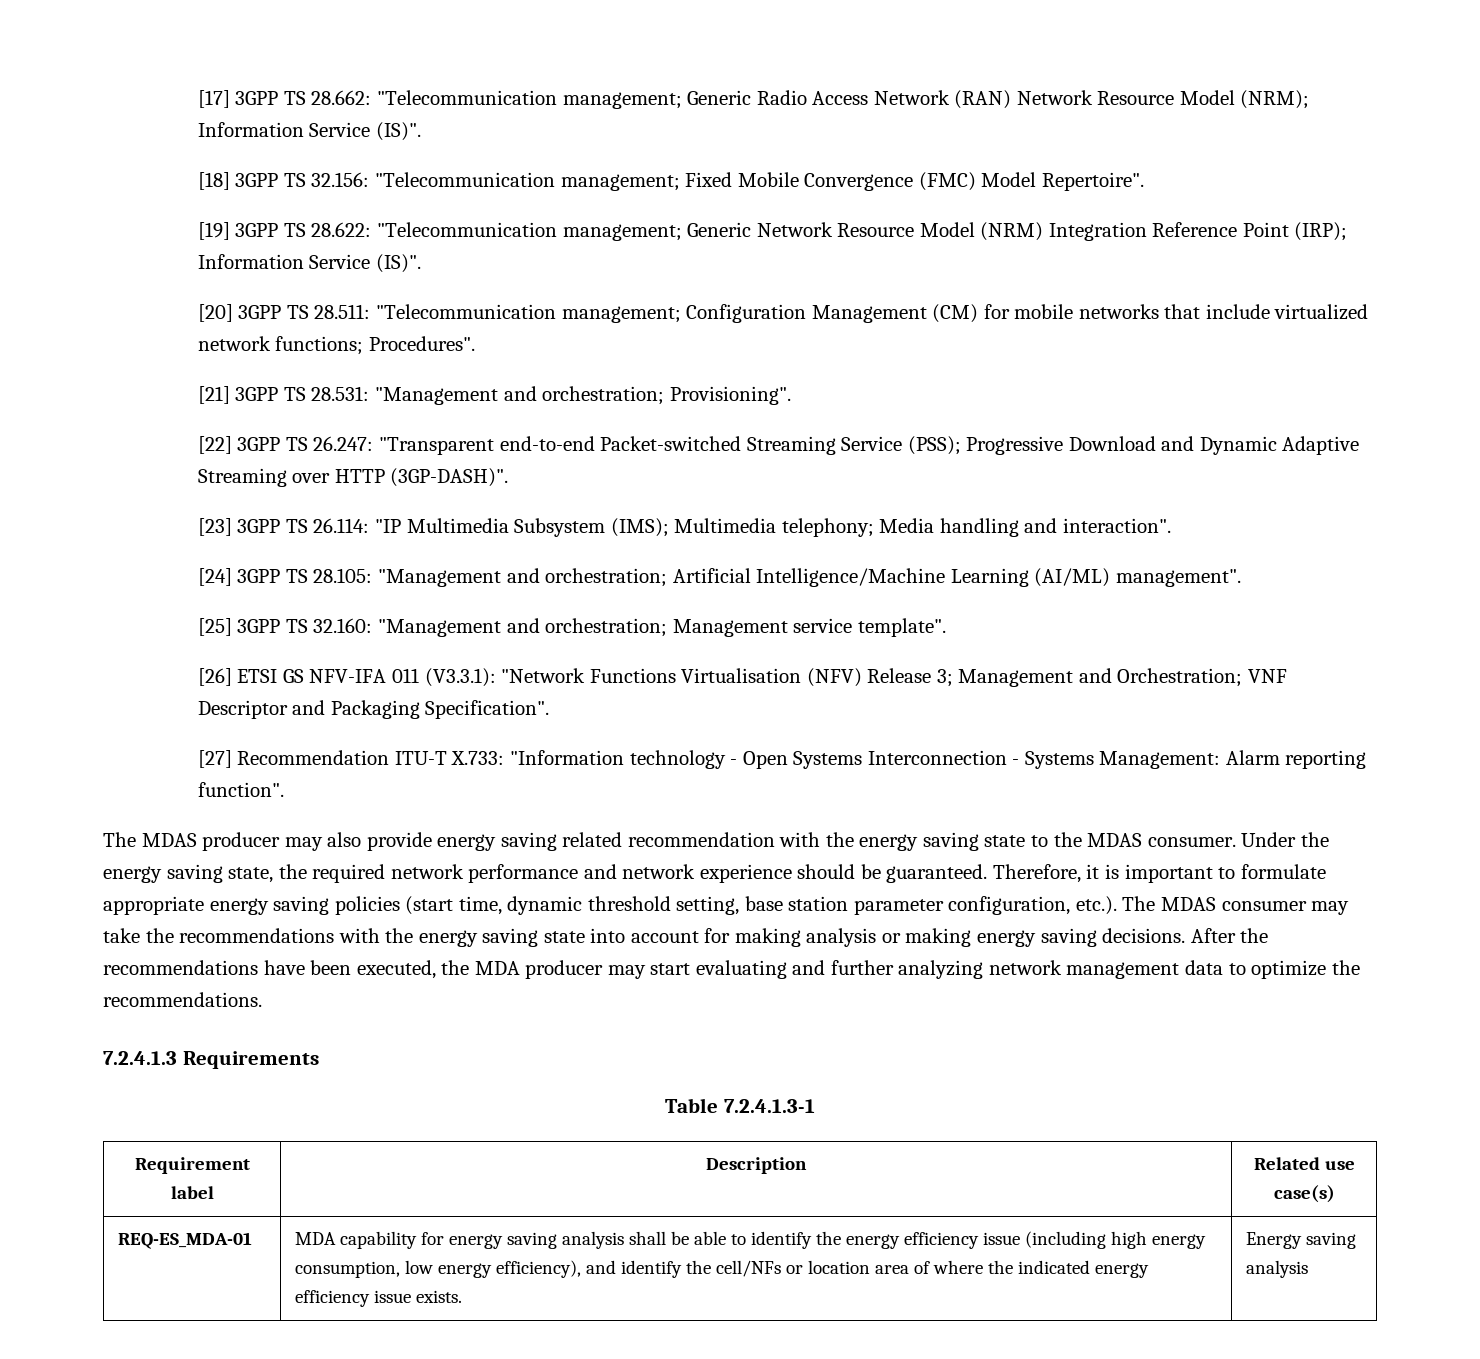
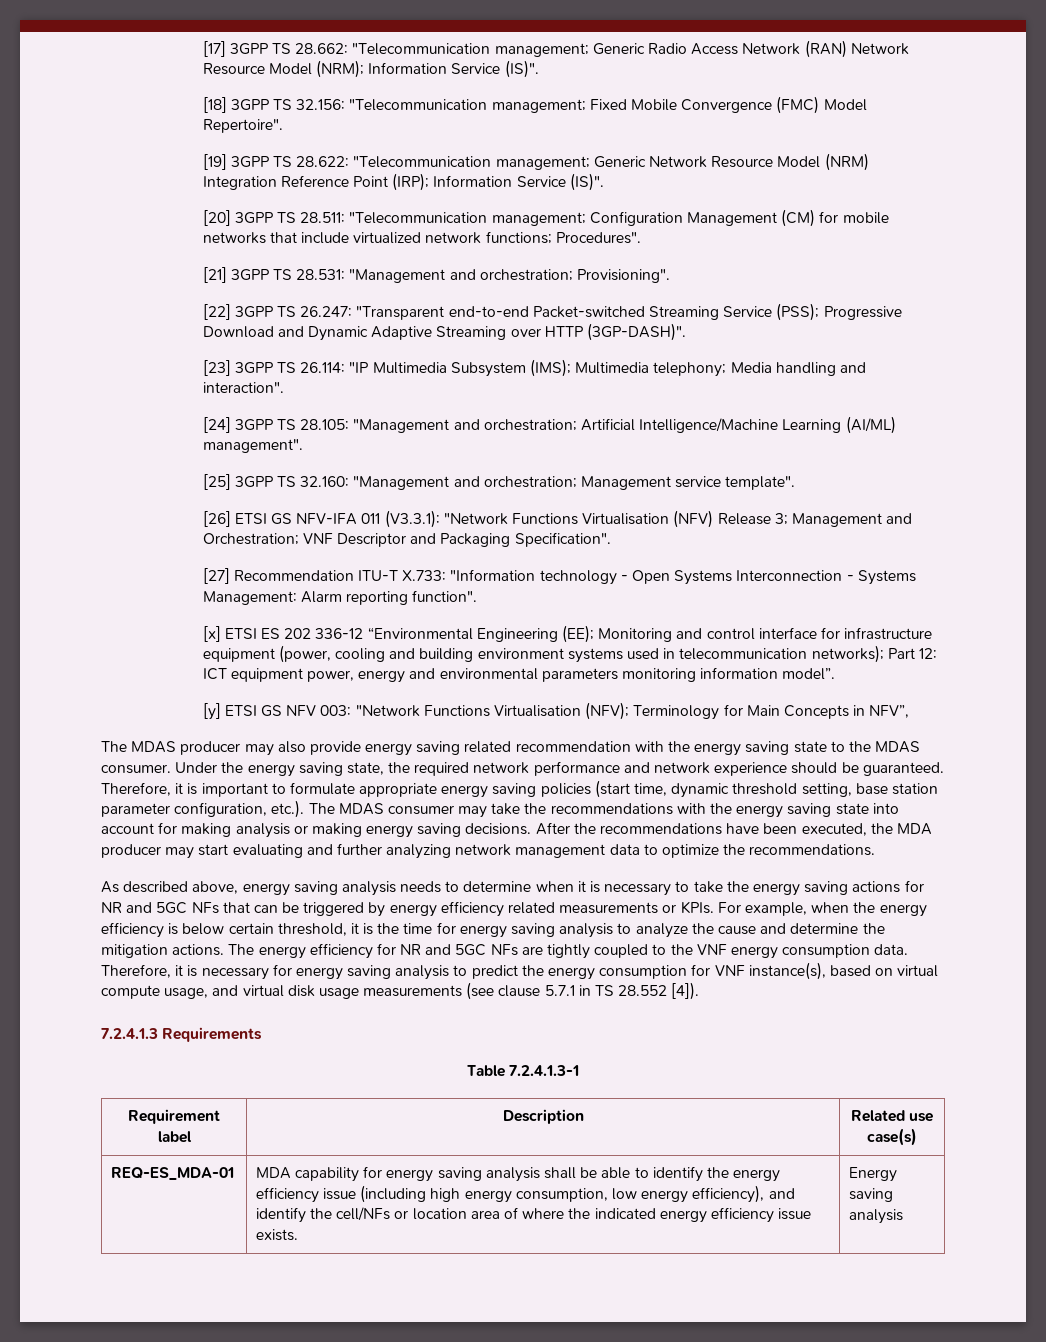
+ [x] ETSI ES 202 336-12 “Environmental Engineering (EE); Monitoring and control interface for infrastructure equipment (power, cooling and building environment systems used in telecommunication networks); Part 12: ICT equipment power, energy and environmental parameters monitoring information model”.
+ [y] ETSI GS NFV 003: "Network Functions Virtualisation (NFV); Terminology for Main Concepts in NFV”,
+ As described above, energy saving analysis needs to determine when it is necessary to take the energy saving actions for NR and 5GC NFs that can be triggered by energy efficiency related measurements or KPIs. For example, when the energy efficiency is below certain threshold, it is the time for energy saving analysis to analyze the cause and determine the mitigation actions. The energy efficiency for NR and 5GC NFs are tightly coupled to the VNF energy consumption data. Therefore, it is necessary for energy saving analysis to predict the energy consumption for VNF instance(s), based on virtual compute usage, and virtual disk usage measurements (see clause 5.7.1 in TS 28.552 [4]).

